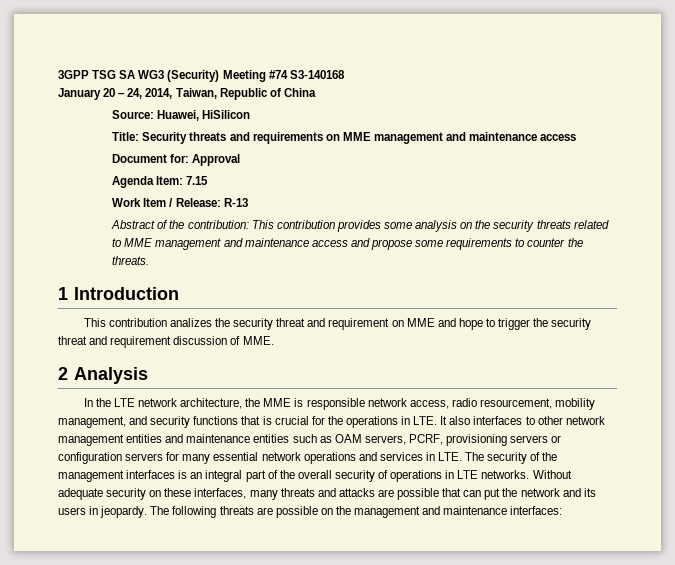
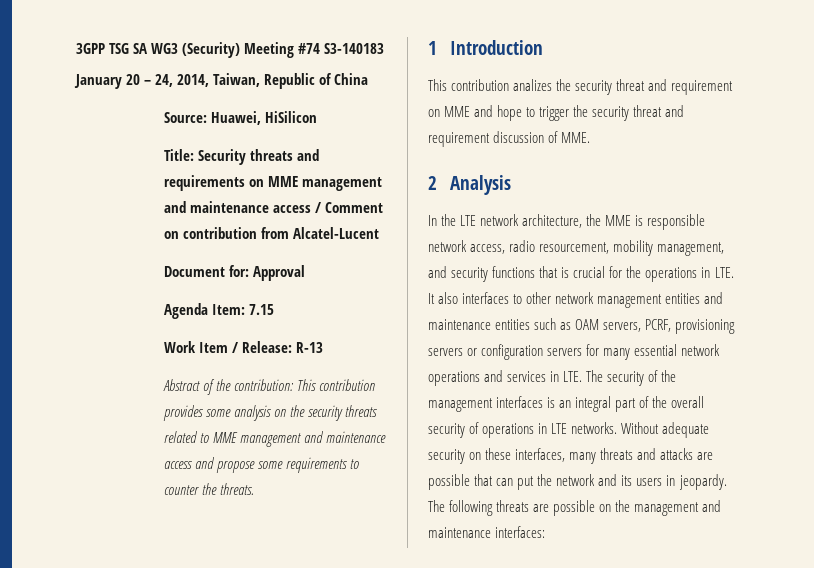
- 3GPP TSG SA WG3 (Security) Meeting #74 S3-140168
+ 3GPP TSG SA WG3 (Security) Meeting #74 S3-140183
- Title: Security threats and requirements on MME management and maintenance access
+ Title: Security threats and requirements on MME management and maintenance access / Comment on contribution from Alcatel-Lucent

